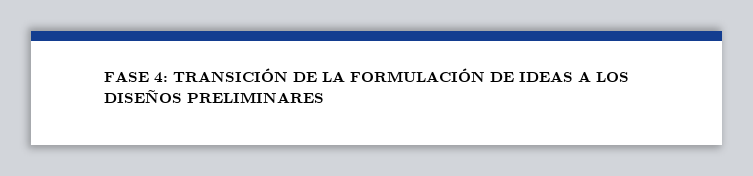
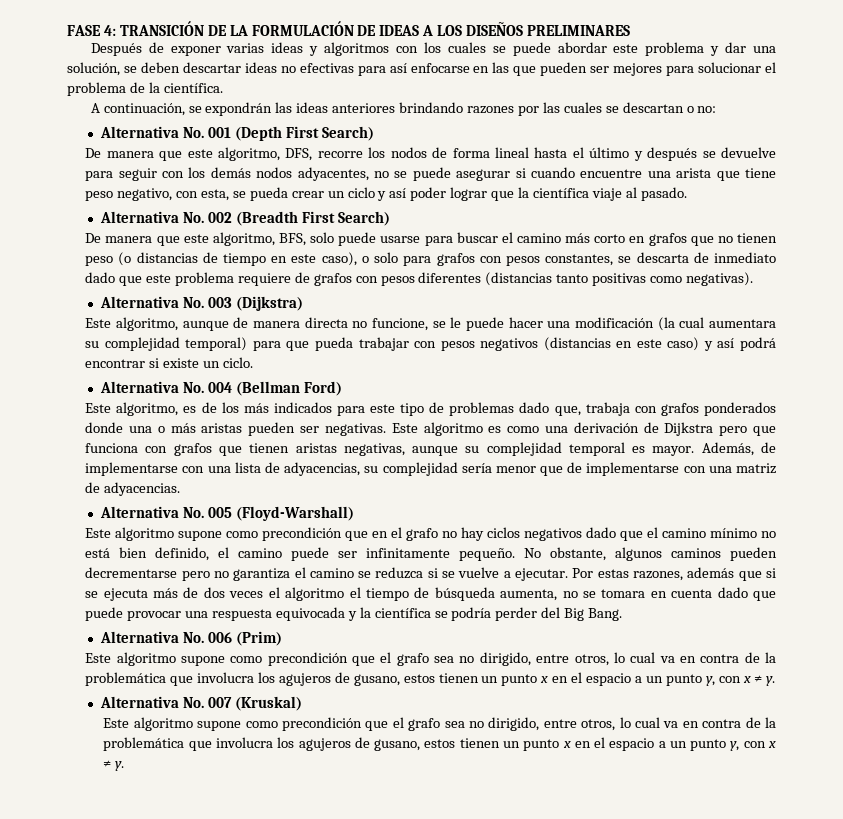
+ Después de exponer varias ideas y algoritmos con los cuales se puede abordar este problema y dar una solución, se deben descartar ideas no efectivas para así enfocarse en las que pueden ser mejores para solucionar el problema de la científica.
+ A continuación, se expondrán las ideas anteriores brindando razones por las cuales se descartan o no:
+ Alternativa No. 001 (Depth First Search)
+ De manera que este algoritmo, DFS, recorre los nodos de forma lineal hasta el último y después se devuelve para seguir con los demás nodos adyacentes, no se puede asegurar si cuando encuentre una arista que tiene peso negativo, con esta, se pueda crear un ciclo y así poder lograr que la científica viaje al pasado.
+ Alternativa No. 002 (Breadth First Search)
+ De manera que este algoritmo, BFS, solo puede usarse para buscar el camino más corto en grafos que no tienen peso (o distancias de tiempo en este caso), o solo para grafos con pesos constantes, se descarta de inmediato dado que este problema requiere de grafos con pesos diferentes (distancias tanto positivas como negativas).
+ Alternativa No. 003 (Dijkstra)
+ Este algoritmo, aunque de manera directa no funcione, se le puede hacer una modificación (la cual aumentara su complejidad temporal) para que pueda trabajar con pesos negativos (distancias en este caso) y así podrá encontrar si existe un ciclo.
+ Alternativa No. 004 (Bellman Ford)
+ Este algoritmo, es de los más indicados para este tipo de problemas dado que, trabaja con grafos ponderados donde una o más aristas pueden ser negativas. Este algoritmo es como una derivación de Dijkstra pero que funciona con grafos que tienen aristas negativas, aunque su complejidad temporal es mayor. Además, de implementarse con una lista de adyacencias, su complejidad sería menor que de implementarse con una matriz de adyacencias.
+ Alternativa No. 005 (Floyd-Warshall)
+ Este algoritmo supone como precondición que en el grafo no hay ciclos negativos dado que el camino mínimo no está bien definido, el camino puede ser infinitamente pequeño. No obstante, algunos caminos pueden decrementarse pero no garantiza el camino se reduzca si se vuelve a ejecutar. Por estas razones, además que si se ejecuta más de dos veces el algoritmo el tiempo de búsqueda aumenta, no se tomara en cuenta dado que puede provocar una respuesta equivocada y la científica se podría perder del Big Bang.
+ Alternativa No. 006 (Prim)
+ Este algoritmo supone como precondición que el grafo sea no dirigido, entre otros, lo cual va en contra de la problemática que involucra los agujeros de gusano, estos tienen un punto x en el espacio a un punto y, con x ≠ y.
+ Alternativa No. 007 (Kruskal)
+ Este algoritmo supone como precondición que el grafo sea no dirigido, entre otros, lo cual va en contra de la problemática que involucra los agujeros de gusano, estos tienen un punto x en el espacio a un punto y, con x ≠ y.

